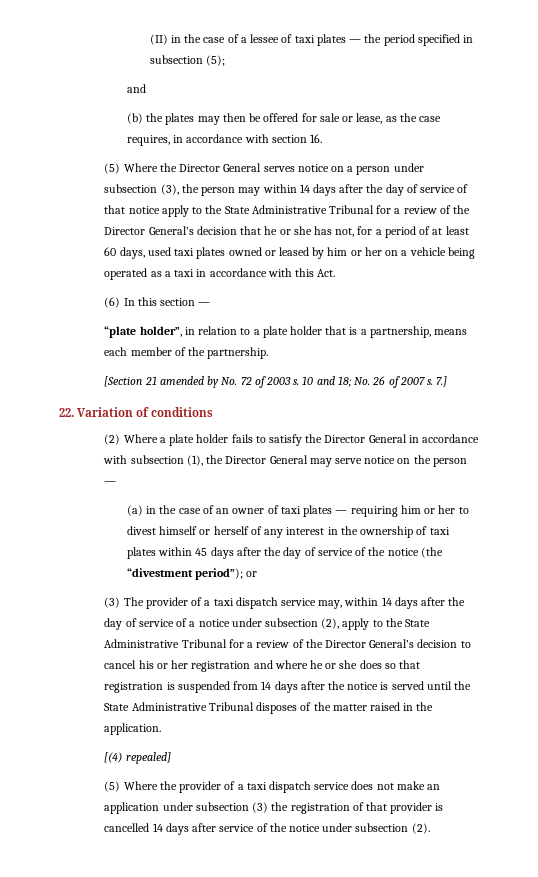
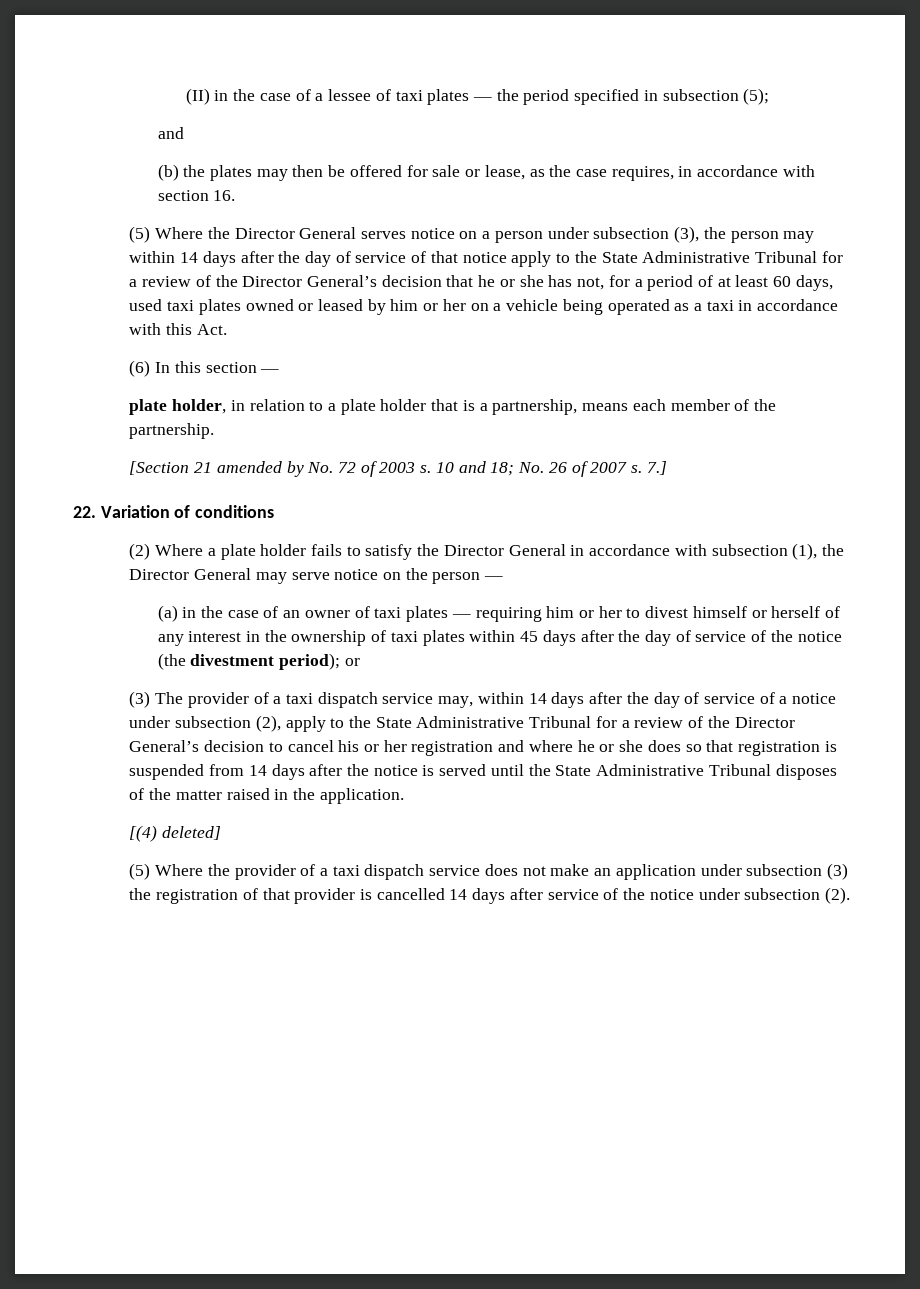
- “plate holder”, in relation to a plate holder that is a partnership, means each member of the partnership.
+ plate holder, in relation to a plate holder that is a partnership, means each member of the partnership.
- (a) in the case of an owner of taxi plates — requiring him or her to divest himself or herself of any interest in the ownership of taxi plates within 45 days after the day of service of the notice (the “divestment period”); or
+ (a) in the case of an owner of taxi plates — requiring him or her to divest himself or herself of any interest in the ownership of taxi plates within 45 days after the day of service of the notice (the divestment period); or
- [(4) repealed]
+ [(4) deleted]

